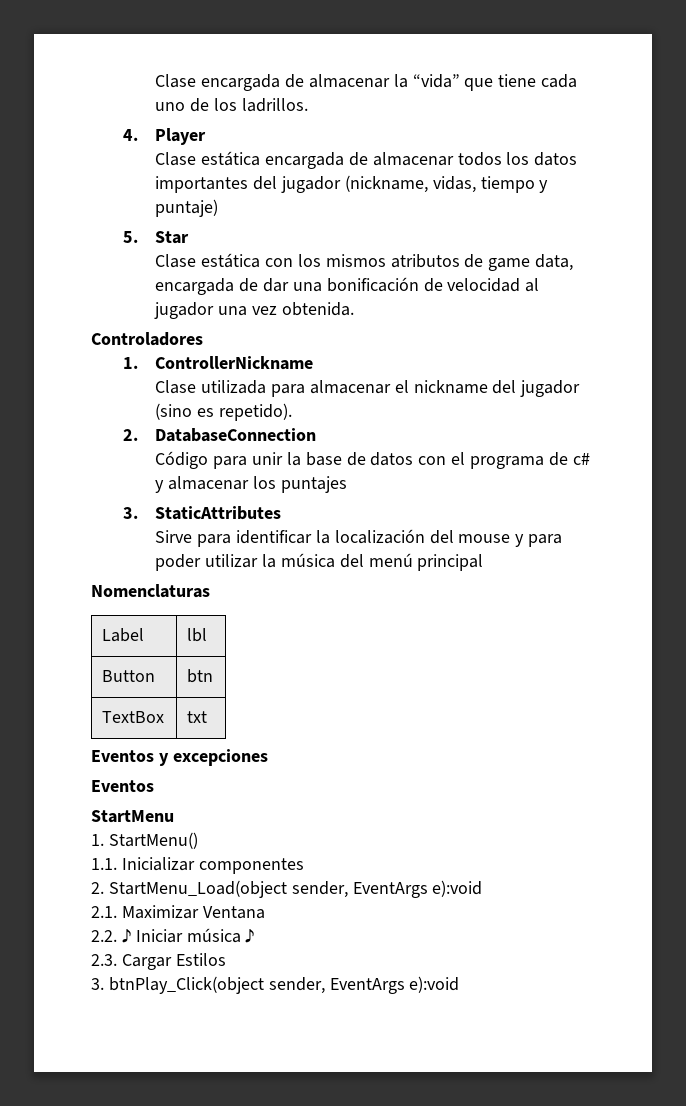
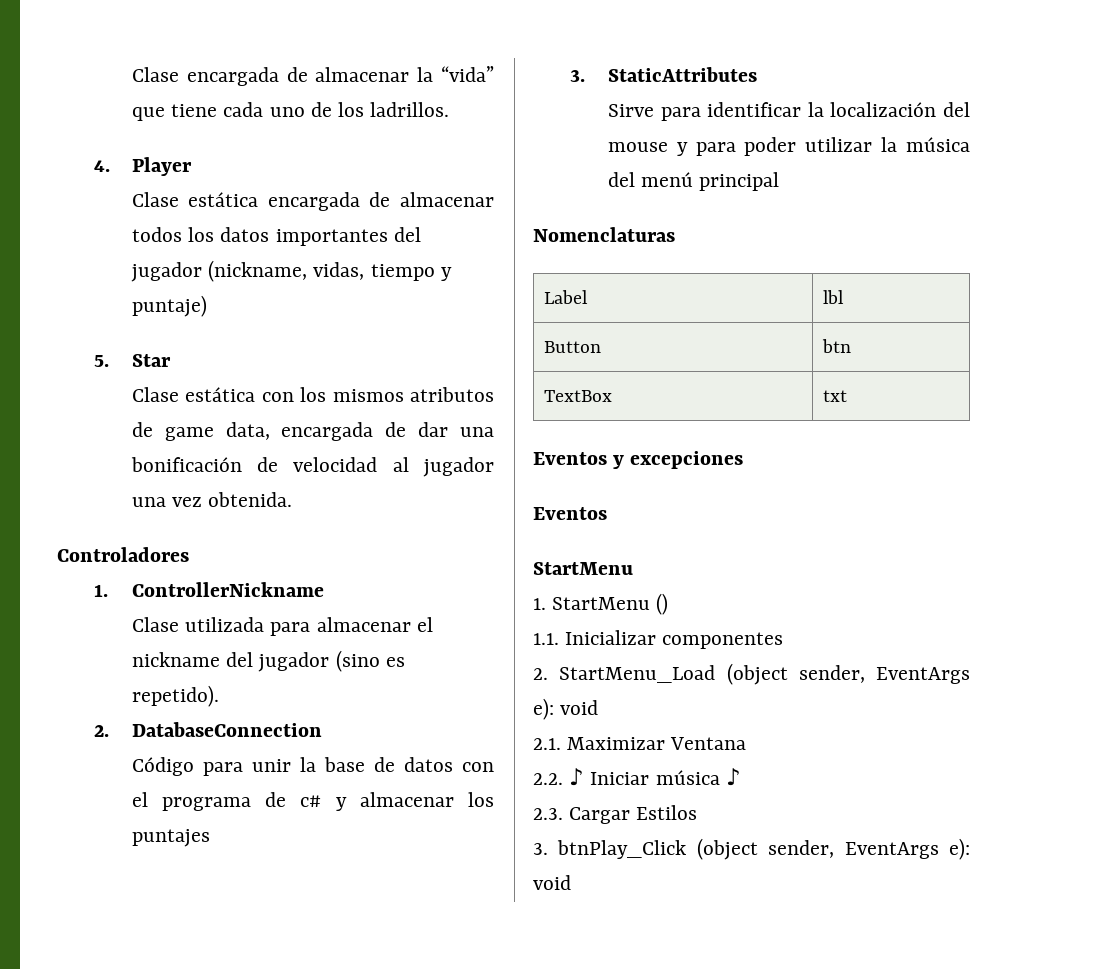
- 1. StartMenu()
+ 1. StartMenu ()
- 2. StartMenu_Load(object sender, EventArgs e):void
+ 2. StartMenu_Load (object sender, EventArgs e): void
- 3. btnPlay_Click(object sender, EventArgs e):void
+ 3. btnPlay_Click (object sender, EventArgs e): void

